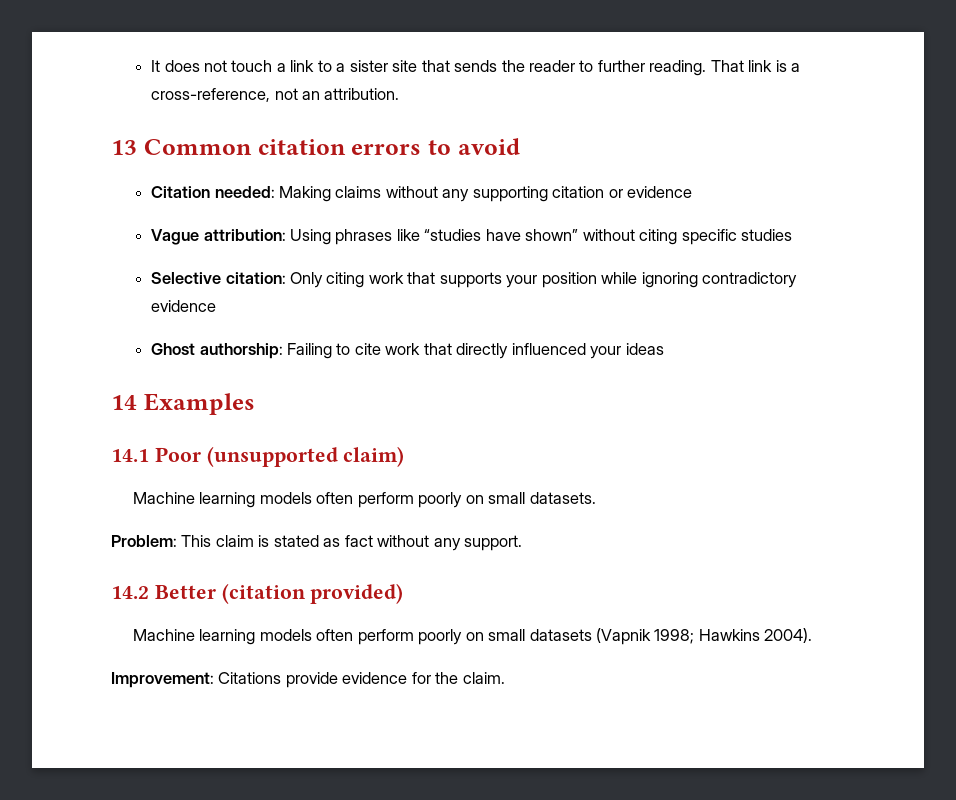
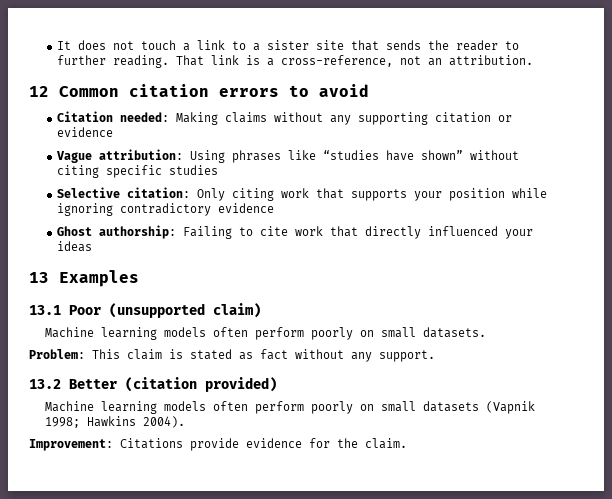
- 13 Common citation errors to avoid
+ 12 Common citation errors to avoid
- 14 Examples
+ 13 Examples
- 14.1 Poor (unsupported claim)
+ 13.1 Poor (unsupported claim)
- 14.2 Better (citation provided)
+ 13.2 Better (citation provided)

